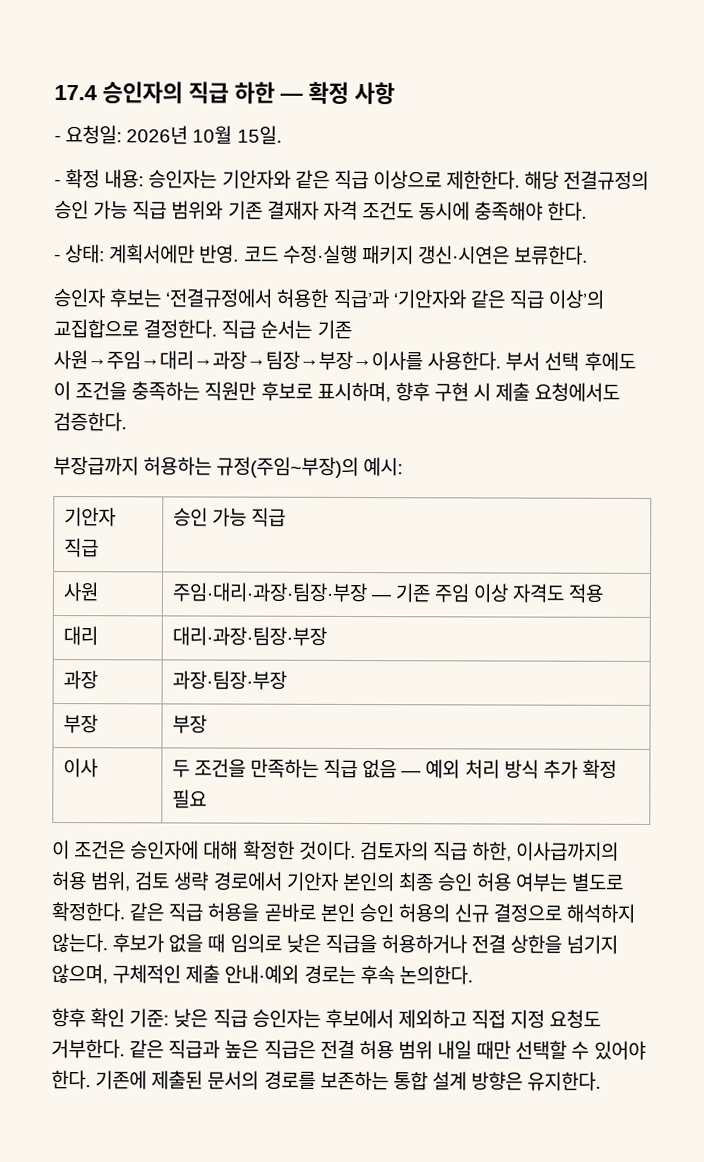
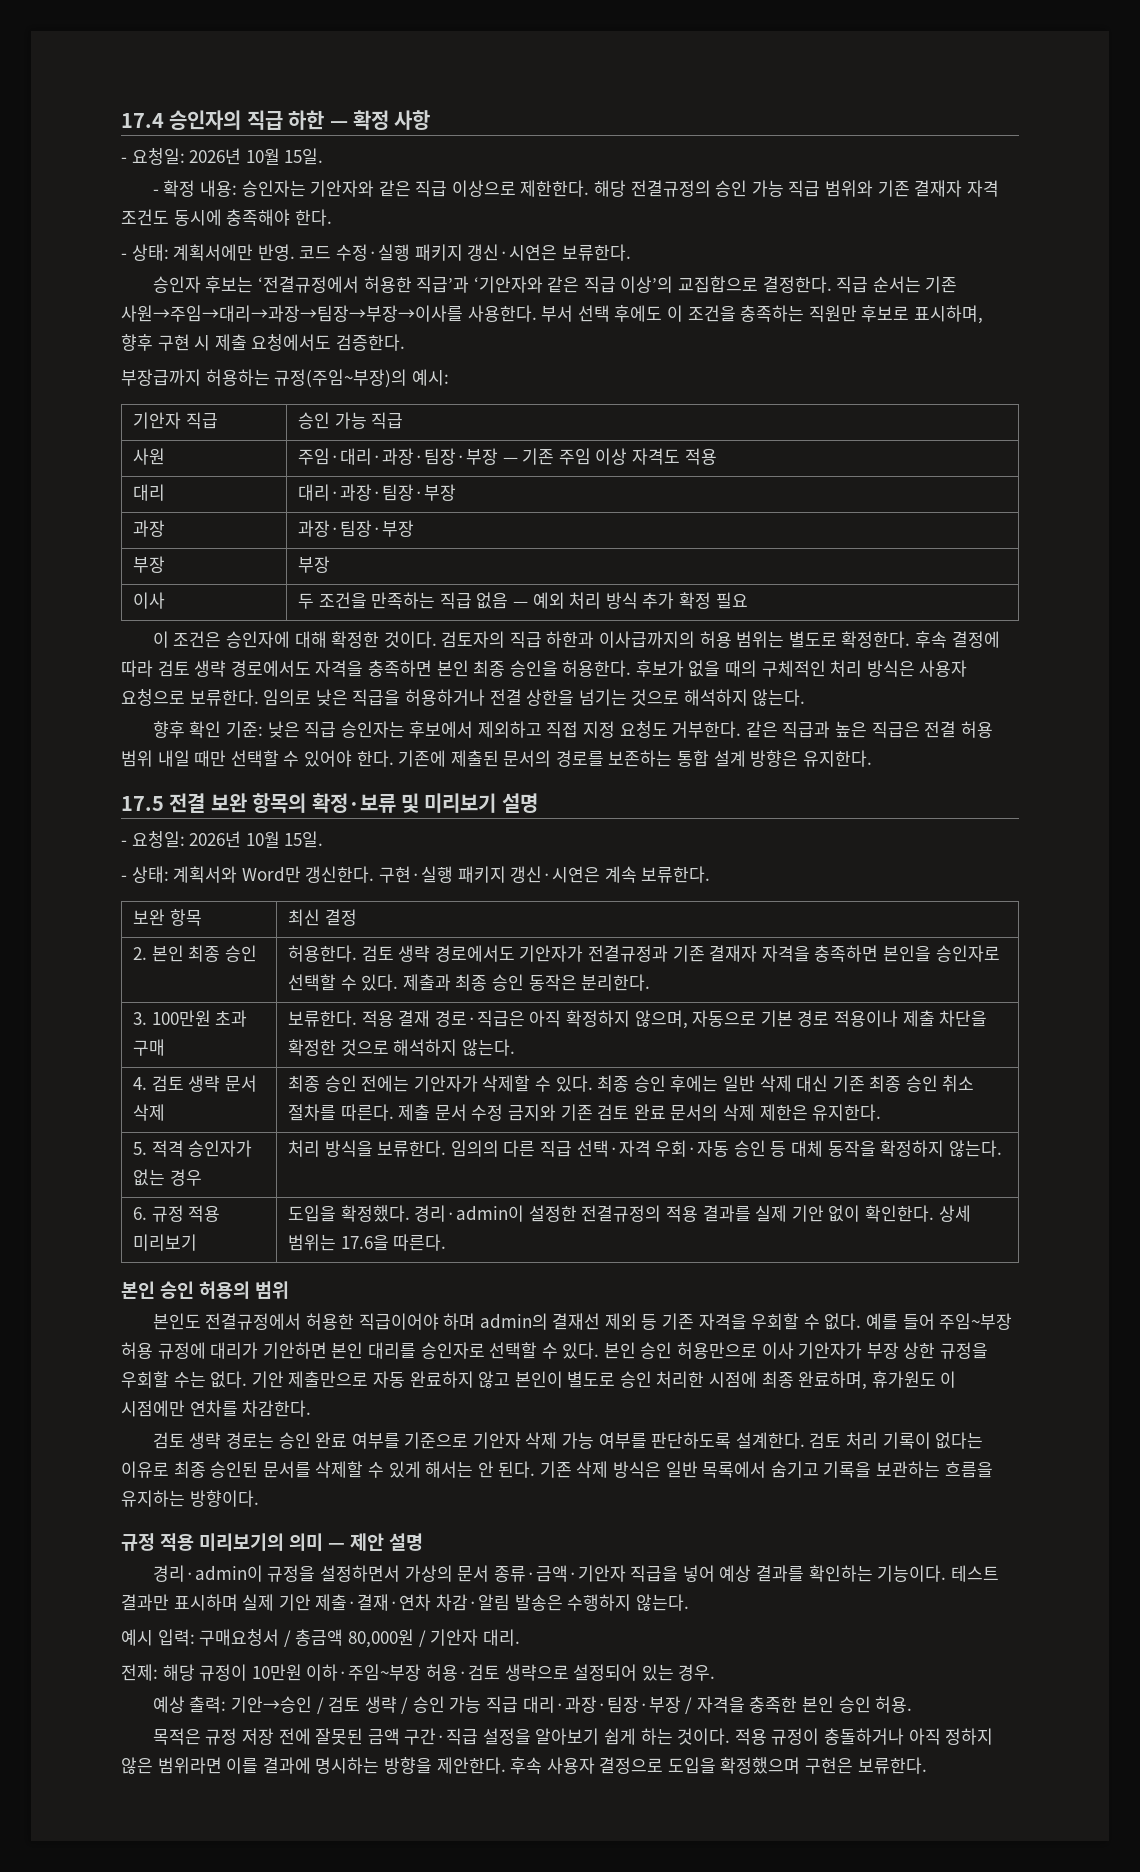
- 검토자의 직급 하한, 이사급까지의 허용 범위, 검토 생략 경로에서 기안자 본인의 최종 승인 허용 여부는 별도로 확정한다. 같은 직급 허용을 곧바로 본인 승인 허용의 신규 결정으로 해석하지 않는다. 후보가 없을 때 임의로 낮은 직급을 허용하거나 전결 상한을 넘기지 않으며, 구체적인 제출 안내·예외 경로는 후속 논의한다.
+ 검토자의 직급 하한과 이사급까지의 허용 범위는 별도로 확정한다. 후속 결정에 따라 검토 생략 경로에서도 자격을 충족하면 본인 최종 승인을 허용한다. 후보가 없을 때의 구체적인 처리 방식은 사용자 요청으로 보류한다. 임의로 낮은 직급을 허용하거나 전결 상한을 넘기는 것으로 해석하지 않는다.
+ 17.5 전결 보완 항목의 확정·보류 및 미리보기 설명
+ - 요청일: 2026년 10월 15일.
+ - 상태: 계획서와 Word만 갱신한다. 구현·실행 패키지 갱신·시연은 계속 보류한다.
+ 보완 항목 | 최신 결정
+ 2. 본인 최종 승인 | 허용한다. 검토 생략 경로에서도 기안자가 전결규정과 기존 결재자 자격을 충족하면 본인을 승인자로 선택할 수 있다. 제출과 최종 승인 동작은 분리한다.
+ 3. 100만원 초과 구매 | 보류한다. 적용 결재 경로·직급은 아직 확정하지 않으며, 자동으로 기본 경로 적용이나 제출 차단을 확정한 것으로 해석하지 않는다.
+ 4. 검토 생략 문서 삭제 | 최종 승인 전에는 기안자가 삭제할 수 있다. 최종 승인 후에는 일반 삭제 대신 기존 최종 승인 취소 절차를 따른다. 제출 문서 수정 금지와 기존 검토 완료 문서의 삭제 제한은 유지한다.
+ 5. 적격 승인자가 없는 경우 | 처리 방식을 보류한다. 임의의 다른 직급 선택·자격 우회·자동 승인 등 대체 동작을 확정하지 않는다.
+ 6. 규정 적용 미리보기 | 도입을 확정했다. 경리·admin이 설정한 전결규정의 적용 결과를 실제 기안 없이 확인한다. 상세 범위는 17.6을 따른다.
+ 본인 승인 허용의 범위
+ 본인도 전결규정에서 허용한 직급이어야 하며 admin의 결재선 제외 등 기존 자격을 우회할 수 없다. 예를 들어 주임~부장 허용 규정에 대리가 기안하면 본인 대리를 승인자로 선택할 수 있다. 본인 승인 허용만으로 이사 기안자가 부장 상한 규정을 우회할 수는 없다. 기안 제출만으로 자동 완료하지 않고 본인이 별도로 승인 처리한 시점에 최종 완료하며, 휴가원도 이 시점에만 연차를 차감한다.
+ 검토 생략 경로는 승인 완료 여부를 기준으로 기안자 삭제 가능 여부를 판단하도록 설계한다. 검토 처리 기록이 없다는 이유로 최종 승인된 문서를 삭제할 수 있게 해서는 안 된다. 기존 삭제 방식은 일반 목록에서 숨기고 기록을 보관하는 흐름을 유지하는 방향이다.
+ 규정 적용 미리보기의 의미 — 제안 설명
+ 경리·admin이 규정을 설정하면서 가상의 문서 종류·금액·기안자 직급을 넣어 예상 결과를 확인하는 기능이다. 테스트 결과만 표시하며 실제 기안 제출·결재·연차 차감·알림 발송은 수행하지 않는다.
+ 예시 입력: 구매요청서 / 총금액 80,000원 / 기안자 대리.
+ 전제: 해당 규정이 10만원 이하·주임~부장 허용·검토 생략으로 설정되어 있는 경우.
+ 예상 출력: 기안→승인 / 검토 생략 / 승인 가능 직급 대리·과장·팀장·부장 / 자격을 충족한 본인 승인 허용.
+ 목적은 규정 저장 전에 잘못된 금액 구간·직급 설정을 알아보기 쉽게 하는 것이다. 적용 규정이 충돌하거나 아직 정하지 않은 범위라면 이를 결과에 명시하는 방향을 제안한다. 후속 사용자 결정으로 도입을 확정했으며 구현은 보류한다.

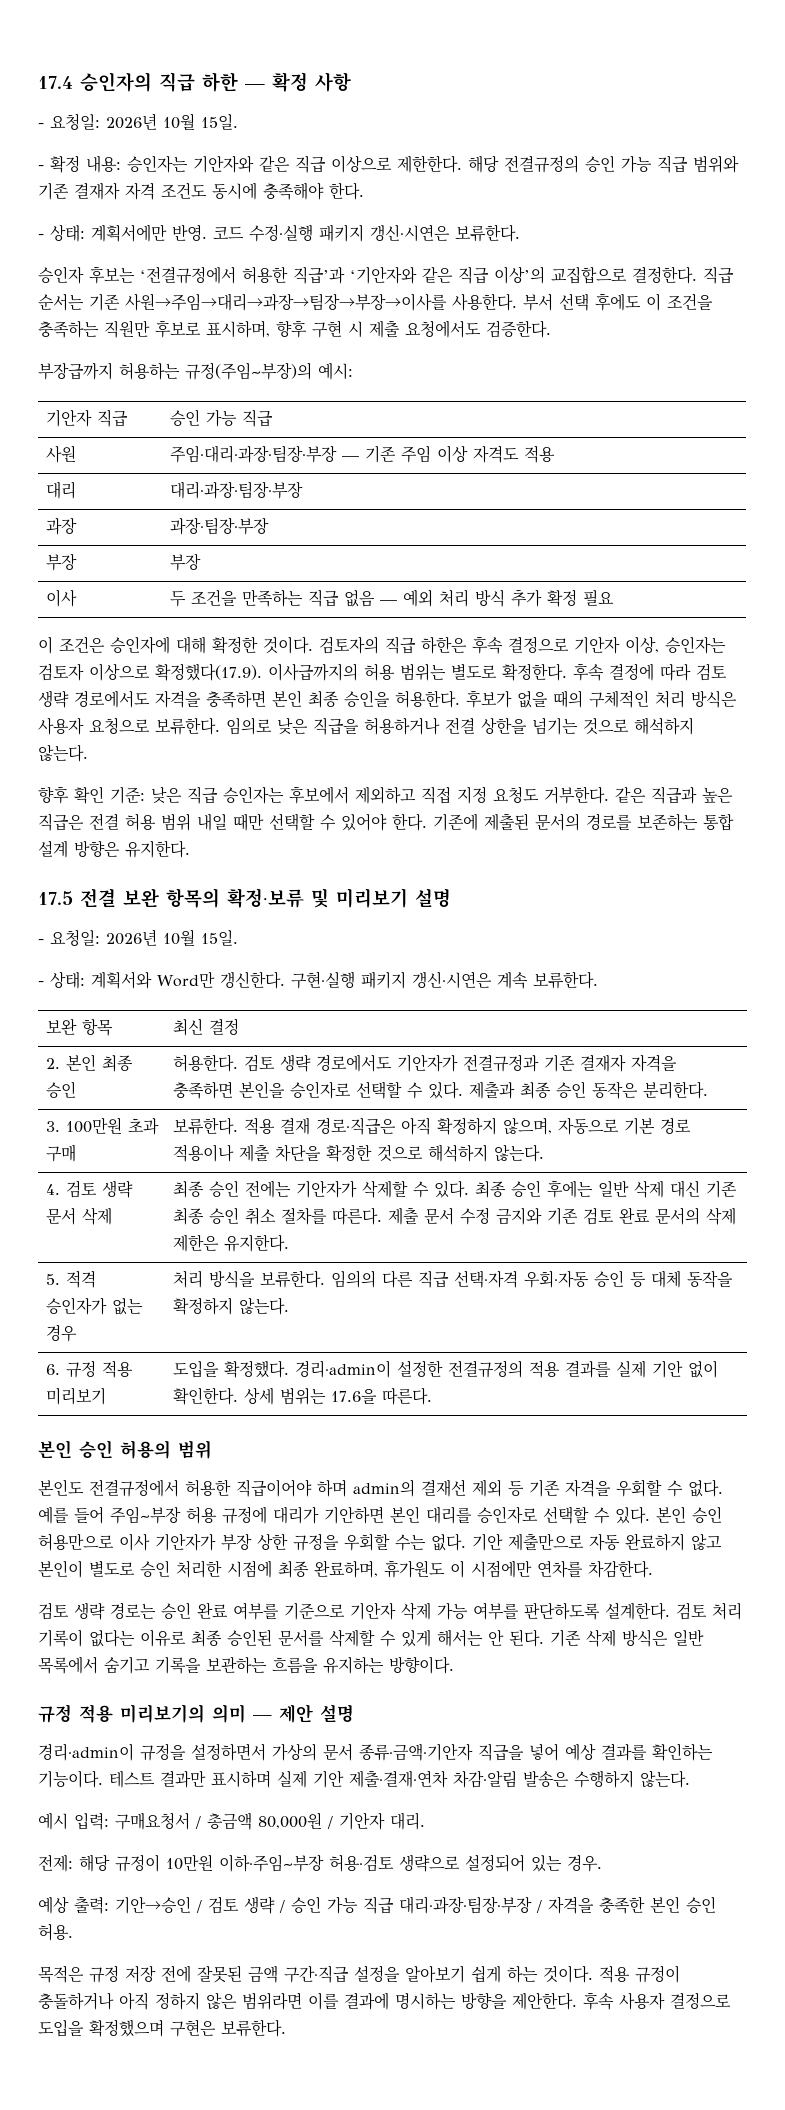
- 검토자의 직급 하한과 이사급까지의 허용 범위는 별도로 확정한다.
+ 검토자의 직급 하한은 후속 결정으로 기안자 이상, 승인자는 검토자 이상으로 확정했다(17.9). 이사급까지의 허용 범위는 별도로 확정한다.

